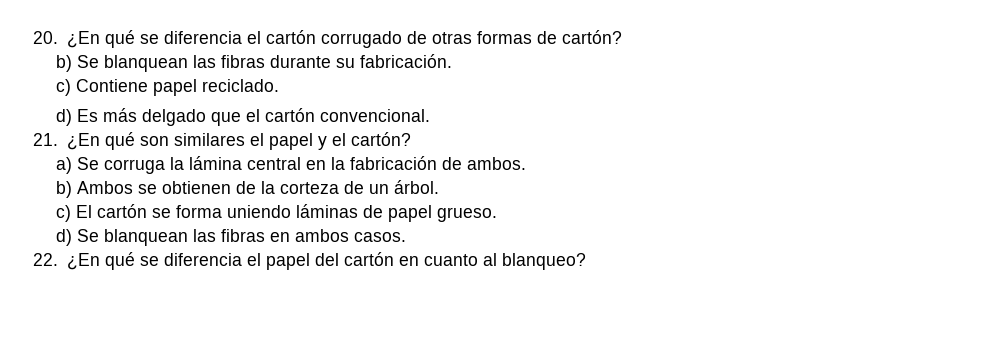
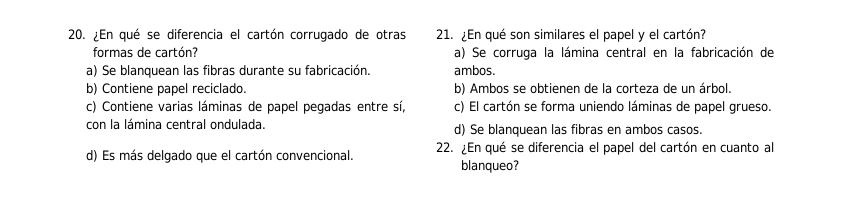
- b) Se blanquean las fibras durante su fabricación.
+ a) Se blanquean las fibras durante su fabricación.
- c) Contiene papel reciclado.
+ b) Contiene papel reciclado.
+ c) Contiene varias láminas de papel pegadas entre sí, con la lámina central ondulada.

